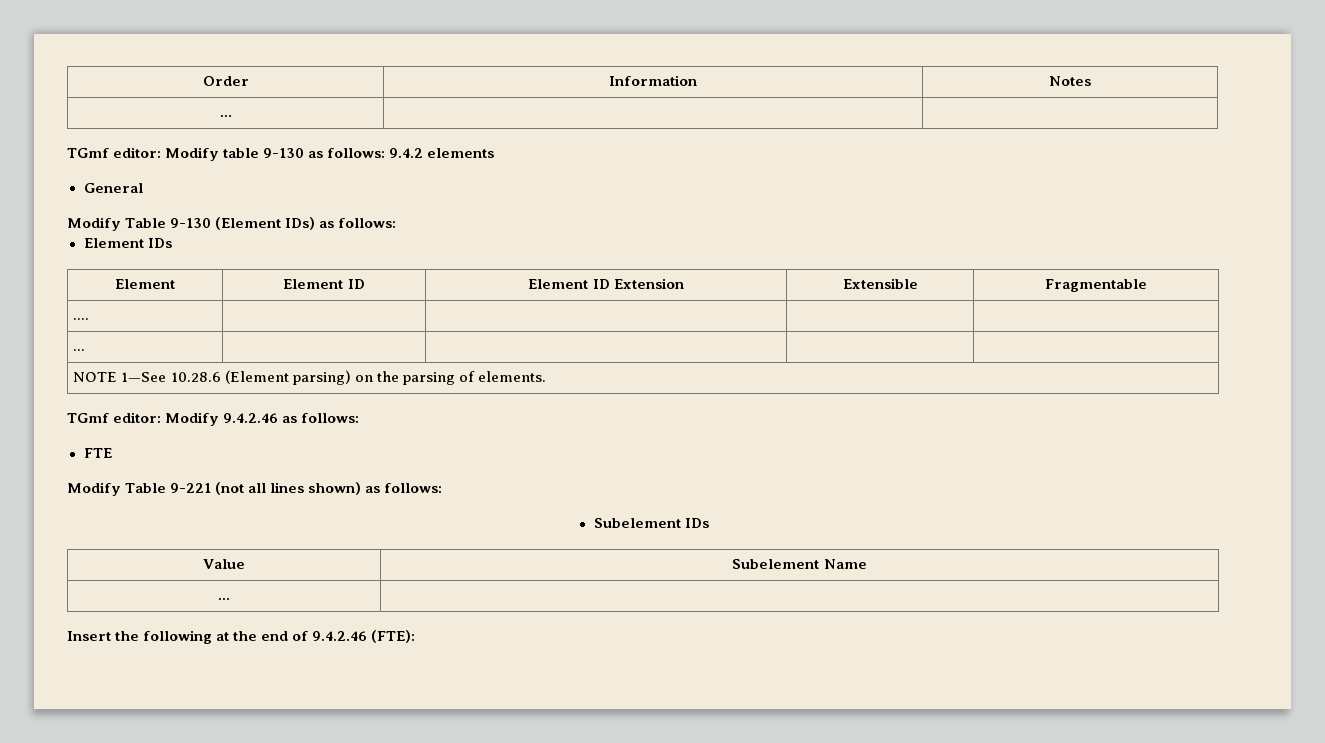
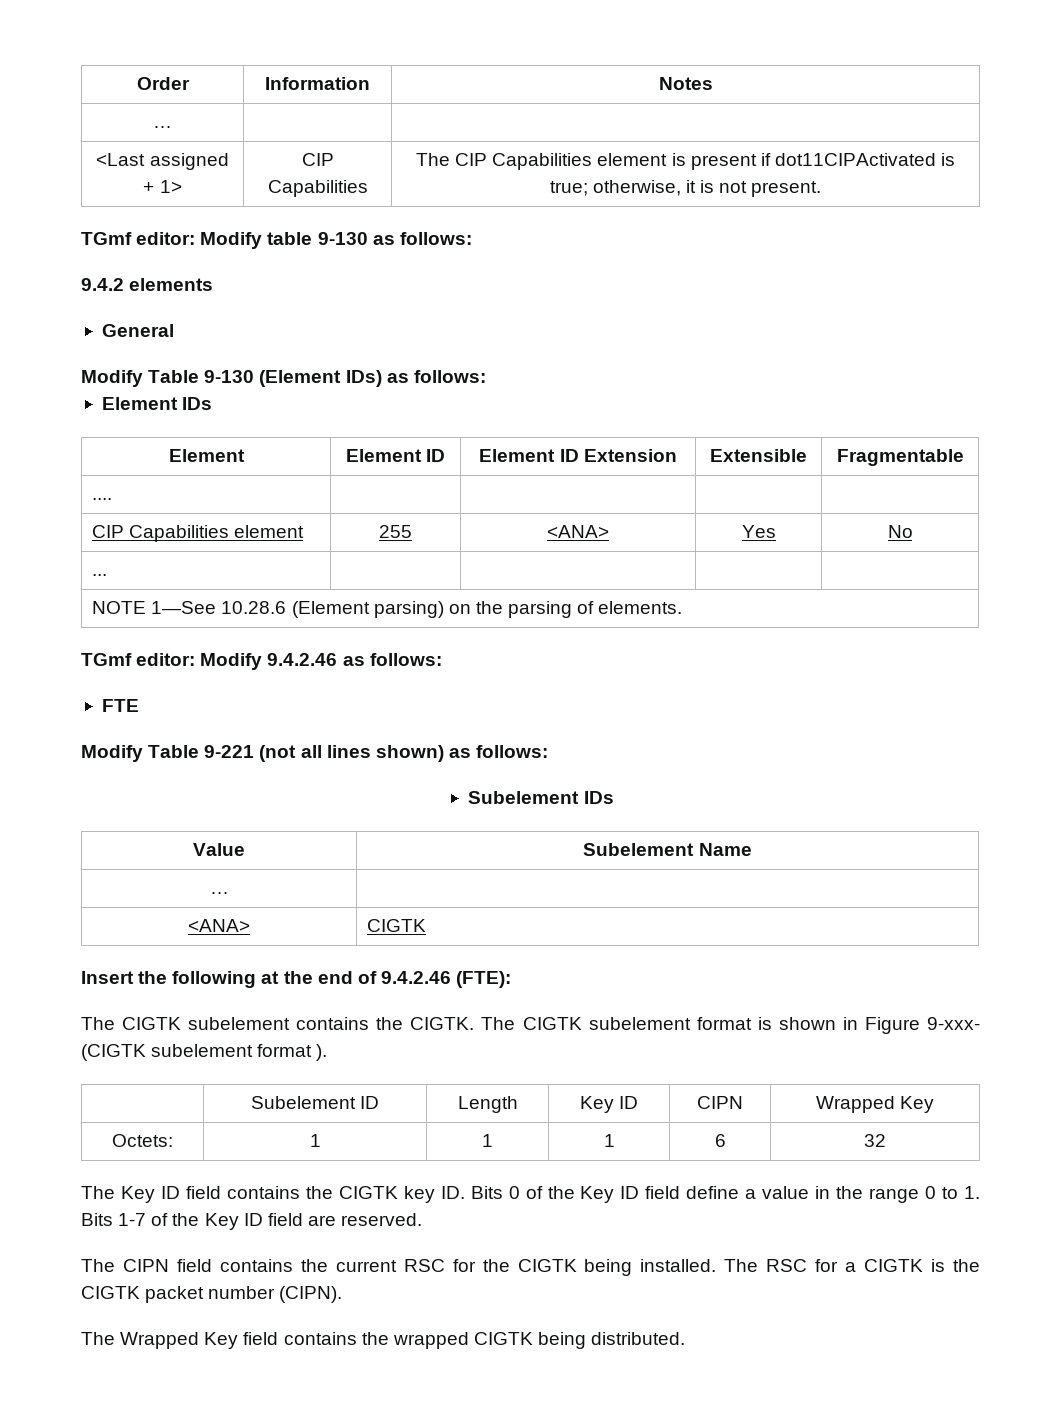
+ <Last assigned + 1> | CIP Capabilities | The CIP Capabilities element is present if dot11CIPActivated is true; otherwise, it is not present.
- TGmf editor: Modify table 9-130 as follows: 9.4.2 elements
+ TGmf editor: Modify table 9-130 as follows:
+ 9.4.2 elements
+ CIP Capabilities element | 255 | <ANA> | Yes | No
+ <ANA> | CIGTK
+ The CIGTK subelement contains the CIGTK. The CIGTK subelement format is shown in Figure 9-xxx- (CIGTK subelement format ).
+ | Subelement ID | Length | Key ID | CIPN | Wrapped Key
+ Octets: | 1 | 1 | 1 | 6 | 32
+ The Key ID field contains the CIGTK key ID. Bits 0 of the Key ID field define a value in the range 0 to 1. Bits 1-7 of the Key ID field are reserved.
+ The CIPN field contains the current RSC for the CIGTK being installed. The RSC for a CIGTK is the CIGTK packet number (CIPN).
+ The Wrapped Key field contains the wrapped CIGTK being distributed.

